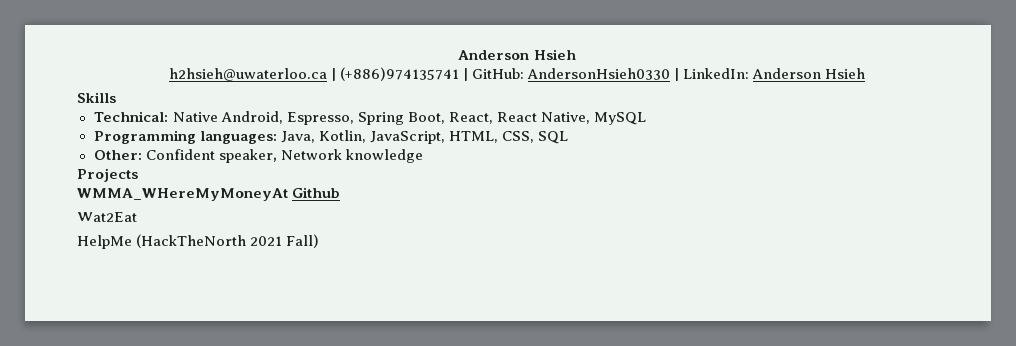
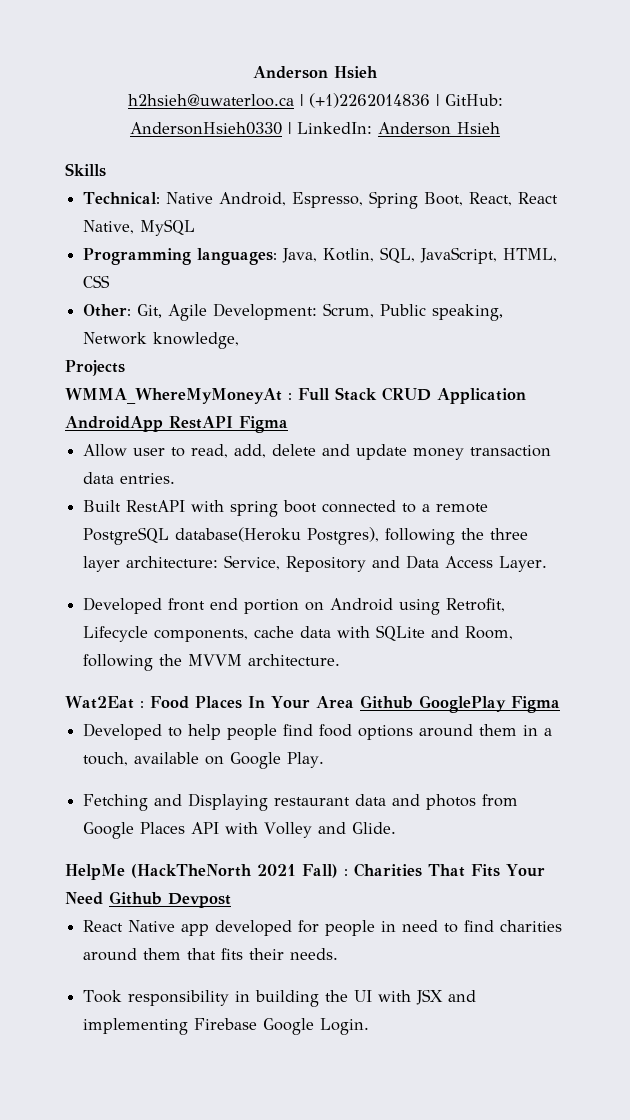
- h2hsieh@uwaterloo.ca | (+886)974135741 | GitHub: AndersonHsieh0330 | LinkedIn: Anderson Hsieh
+ h2hsieh@uwaterloo.ca | (+1)2262014836 | GitHub: AndersonHsieh0330 | LinkedIn: Anderson Hsieh
- Programming languages: Java, Kotlin, JavaScript, HTML, CSS, SQL
+ Programming languages: Java, Kotlin, SQL, JavaScript, HTML, CSS
- Other: Confident speaker, Network knowledge
+ Other: Git, Agile Development: Scrum, Public speaking, Network knowledge,
  Projects
- WMMA_WHereMyMoneyAt Github
- Wat2Eat
- HelpMe (HackTheNorth 2021 Fall)
+ WMMA_WhereMyMoneyAt : Full Stack CRUD Application AndroidApp RestAPI Figma
+ Allow user to read, add, delete and update money transaction data entries.
+ Built RestAPI with spring boot connected to a remote PostgreSQL database(Heroku Postgres), following the three layer architecture: Service, Repository and Data Access Layer.
+ Developed front end portion on Android using Retrofit, Lifecycle components, cache data with SQLite and Room, following the MVVM architecture.
+ Wat2Eat : Food Places In Your Area Github GooglePlay Figma
+ Developed to help people find food options around them in a touch, available on Google Play.
+ Fetching and Displaying restaurant data and photos from Google Places API with Volley and Glide.
+ HelpMe (HackTheNorth 2021 Fall) : Charities That Fits Your Need Github Devpost
+ React Native app developed for people in need to find charities around them that fits their needs.
+ Took responsibility in building the UI with JSX and implementing Firebase Google Login.

